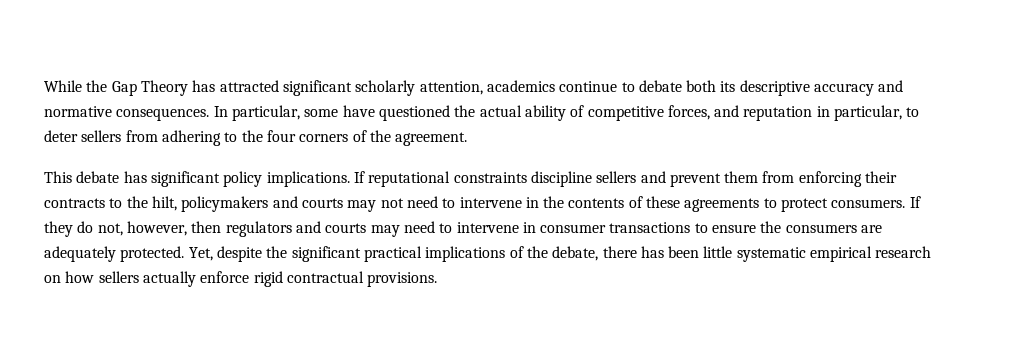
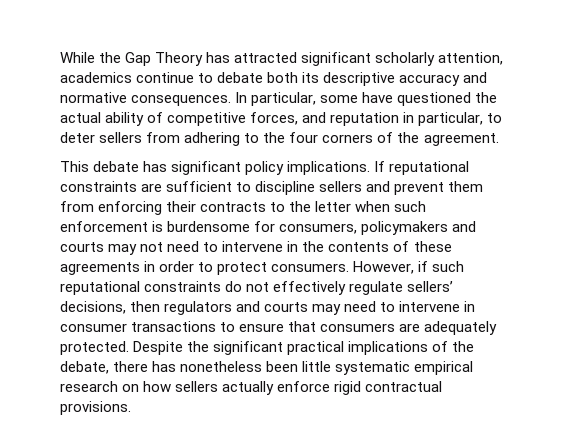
- If reputational constraints discipline sellers and prevent them from enforcing their contracts to the hilt, policymakers and courts may not need to intervene in the contents of these agreements to protect consumers.
+ If reputational constraints are sufficient to discipline sellers and prevent them from enforcing their contracts to the letter when such enforcement is burdensome for consumers, policymakers and courts may not need to intervene in the contents of these agreements in order to protect consumers.
- If they do not, however, then regulators and courts may need to intervene in consumer transactions to ensure the consumers are adequately protected.
+ However, if such reputational constraints do not effectively regulate sellers’ decisions, then regulators and courts may need to intervene in consumer transactions to ensure that consumers are adequately protected.
- Yet, despite the significant practical implications of the debate, there has been little systematic empirical research on how sellers actually enforce rigid contractual provisions.
+ Despite the significant practical implications of the debate, there has nonetheless been little systematic empirical research on how sellers actually enforce rigid contractual provisions.

